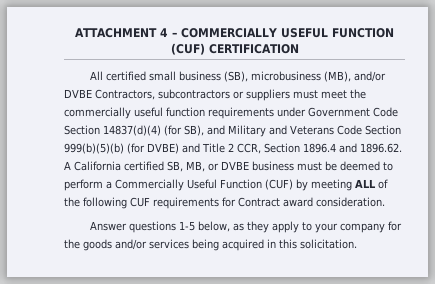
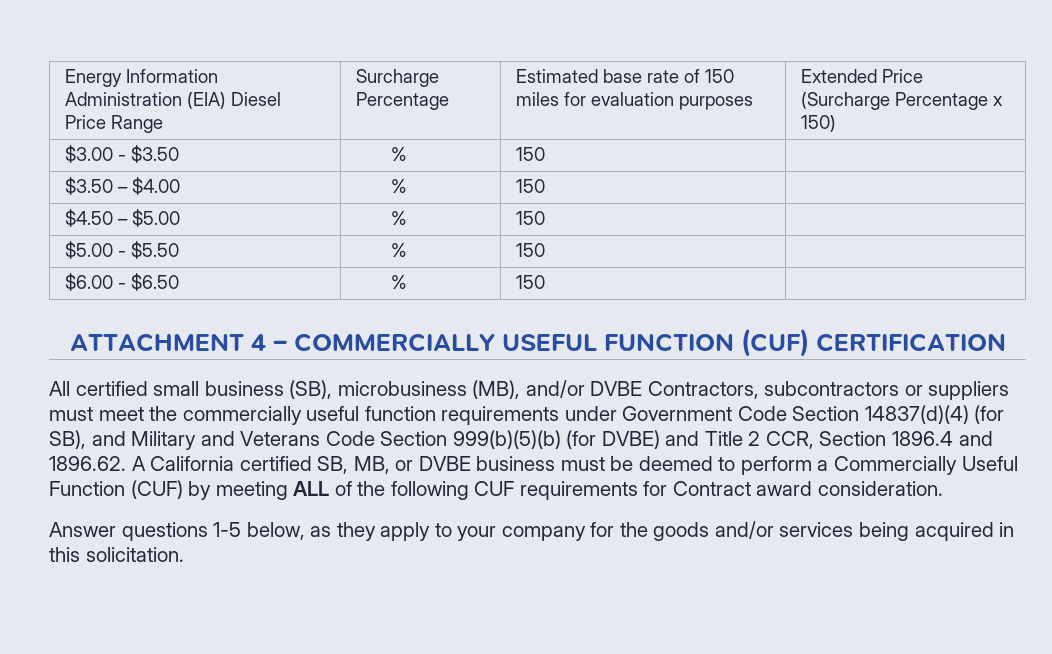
+ Energy Information Administration (EIA) Diesel Price Range | Surcharge Percentage | Estimated base rate of 150 miles for evaluation purposes | Extended Price (Surcharge Percentage x 150)
+ $3.00 - $3.50 | % | 150 |
+ $3.50 – $4.00 | % | 150 |
+ $4.50 – $5.00 | % | 150 |
+ $5.00 - $5.50 | % | 150 |
+ $6.00 - $6.50 | % | 150 |

